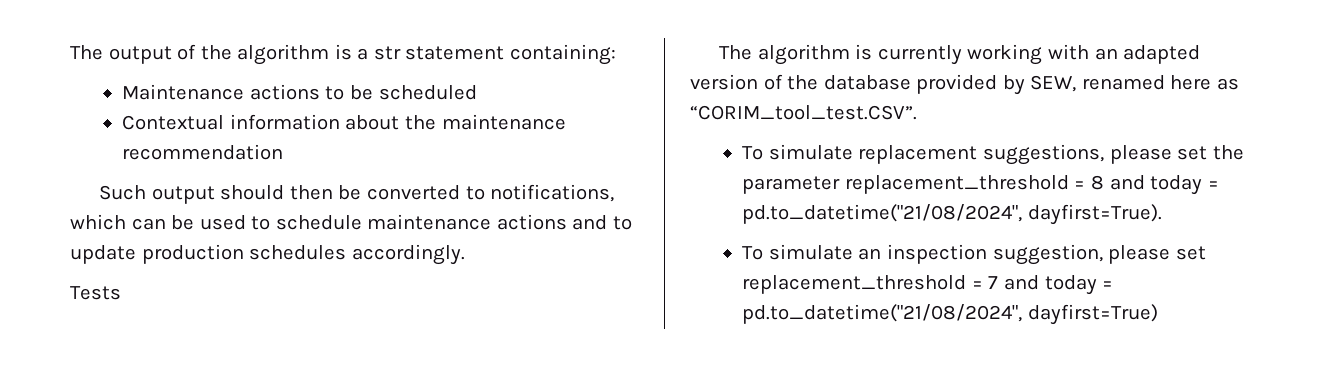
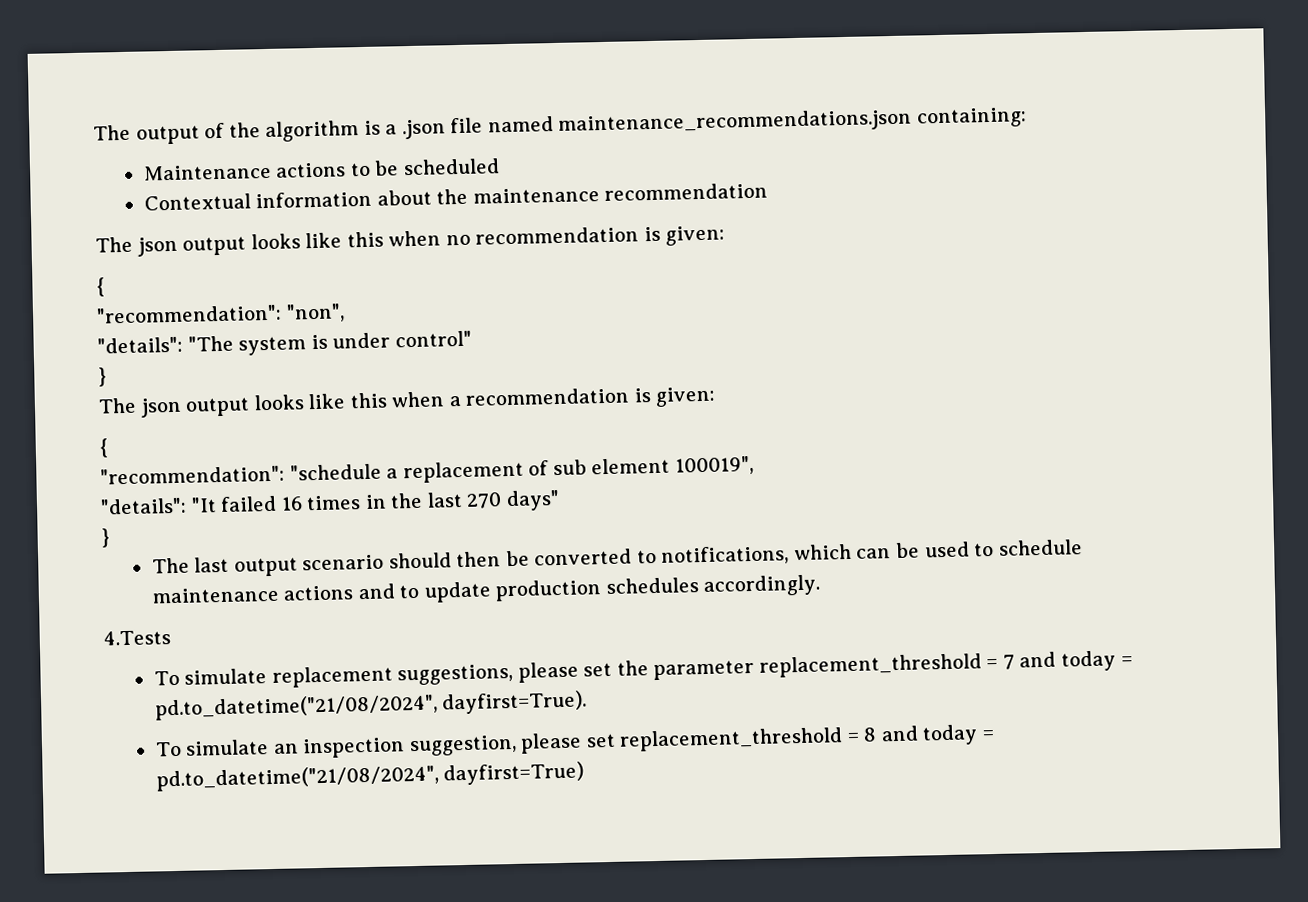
- The output of the algorithm is a str statement containing:
+ The output of the algorithm is a .json file named maintenance_recommendations.json containing:
- Such output should then be converted to notifications, which can be used to schedule maintenance actions and to update production schedules accordingly.
+ The json output looks like this when no recommendation is given:
+ {
+ "recommendation": "non",
+ "details": "The system is under control"
+ }
+ The json output looks like this when a recommendation is given:
+ {
+ "recommendation": "schedule a replacement of sub element 100019",
+ "details": "It failed 16 times in the last 270 days"
+ }
+ The last output scenario should then be converted to notifications, which can be used to schedule maintenance actions and to update production schedules accordingly.
- Tests
- The algorithm is currently working with an adapted version of the database provided by SEW, renamed here as “CORIM_tool_test.CSV”.
+ 4.Tests
- To simulate replacement suggestions, please set the parameter replacement_threshold = 8 and today = pd.to_datetime("21/08/2024", dayfirst=True).
+ To simulate replacement suggestions, please set the parameter replacement_threshold = 7 and today = pd.to_datetime("21/08/2024", dayfirst=True).
- To simulate an inspection suggestion, please set replacement_threshold = 7 and today = pd.to_datetime("21/08/2024", dayfirst=True)
+ To simulate an inspection suggestion, please set replacement_threshold = 8 and today = pd.to_datetime("21/08/2024", dayfirst=True)

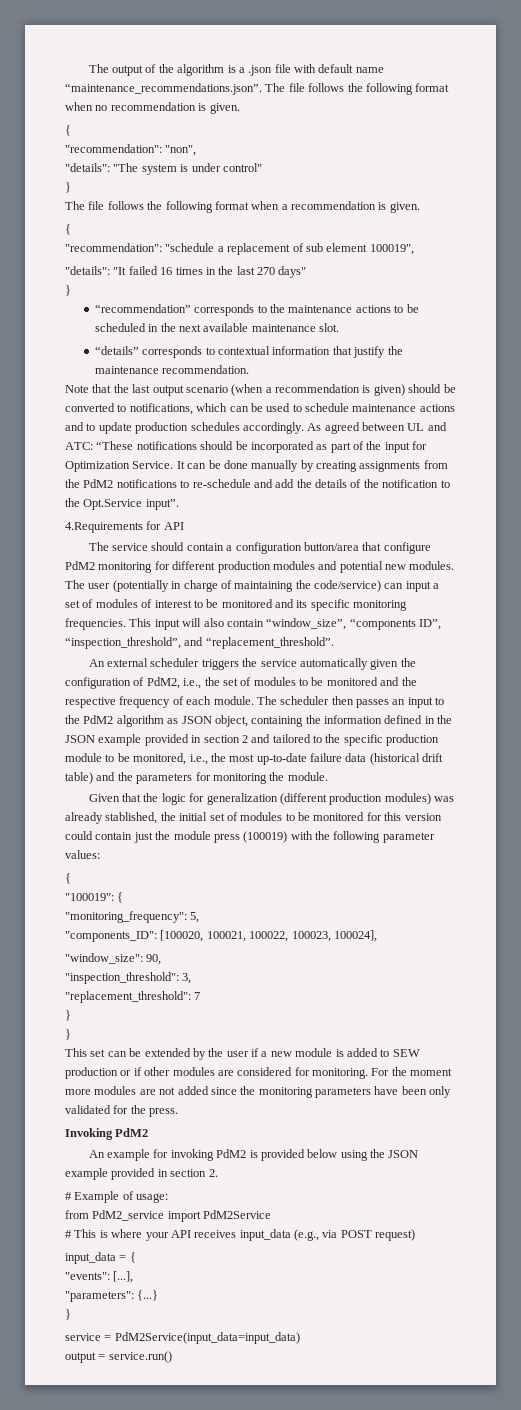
- The output of the algorithm is a .json file named maintenance_recommendations.json containing:
- Maintenance actions to be scheduled
- Contextual information about the maintenance recommendation
- The json output looks like this when no recommendation is given:
+ The output of the algorithm is a .json file with default name “maintenance_recommendations.json”. The file follows the following format when no recommendation is given.
- The json output looks like this when a recommendation is given:
+ The file follows the following format when a recommendation is given.
- The last output scenario should then be converted to notifications, which can be used to schedule maintenance actions and to update production schedules accordingly.
- 4.Tests
- To simulate replacement suggestions, please set the parameter replacement_threshold = 7 and today = pd.to_datetime("21/08/2024", dayfirst=True).
- To simulate an inspection suggestion, please set replacement_threshold = 8 and today = pd.to_datetime("21/08/2024", dayfirst=True)
+ “recommendation” corresponds to the maintenance actions to be scheduled in the next available maintenance slot.
+ “details” corresponds to contextual information that justify the maintenance recommendation.
+ Note that the last output scenario (when a recommendation is given) should be converted to notifications, which can be used to schedule maintenance actions and to update production schedules accordingly. As agreed between UL and ATC: “These notifications should be incorporated as part of the input for Optimization Service. It can be done manually by creating assignments from the PdM2 notifications to re-schedule and add the details of the notification to the Opt.Service input”.
+ 4.Requirements for API
+ The service should contain a configuration button/area that configure PdM2 monitoring for different production modules and potential new modules. The user (potentially in charge of maintaining the code/service) can input a set of modules of interest to be monitored and its specific monitoring frequencies. This input will also contain “window_size”, “components ID”, “inspection_threshold”, and “replacement_threshold”.
+ An external scheduler triggers the service automatically given the configuration of PdM2, i.e., the set of modules to be monitored and the respective frequency of each module. The scheduler then passes an input to the PdM2 algorithm as JSON object, containing the information defined in the JSON example provided in section 2 and tailored to the specific production module to be monitored, i.e., the most up-to-date failure data (historical drift table) and the parameters for monitoring the module.
+ Given that the logic for generalization (different production modules) was already stablished, the initial set of modules to be monitored for this version could contain just the module press (100019) with the following parameter values:
+ {
+ "100019": {
+ "monitoring_frequency": 5,
+ "components_ID": [100020, 100021, 100022, 100023, 100024],
+ "window_size": 90,
+ "inspection_threshold": 3,
+ "replacement_threshold": 7
+ }
+ }
+ This set can be extended by the user if a new module is added to SEW production or if other modules are considered for monitoring. For the moment more modules are not added since the monitoring parameters have been only validated for the press.
+ Invoking PdM2
+ An example for invoking PdM2 is provided below using the JSON example provided in section 2.
+ # Example of usage:
+ from PdM2_service import PdM2Service
+ # This is where your API receives input_data (e.g., via POST request)
+ input_data = {
+ "events": [...],
+ "parameters": {...}
+ }
+ service = PdM2Service(input_data=input_data)
+ output = service.run()

